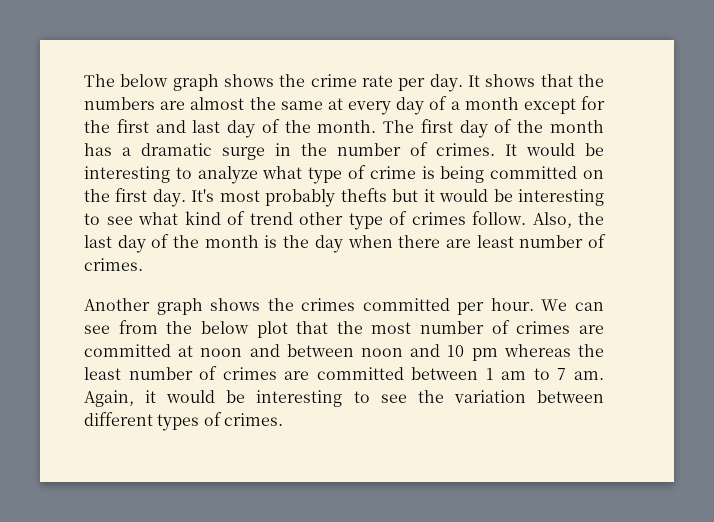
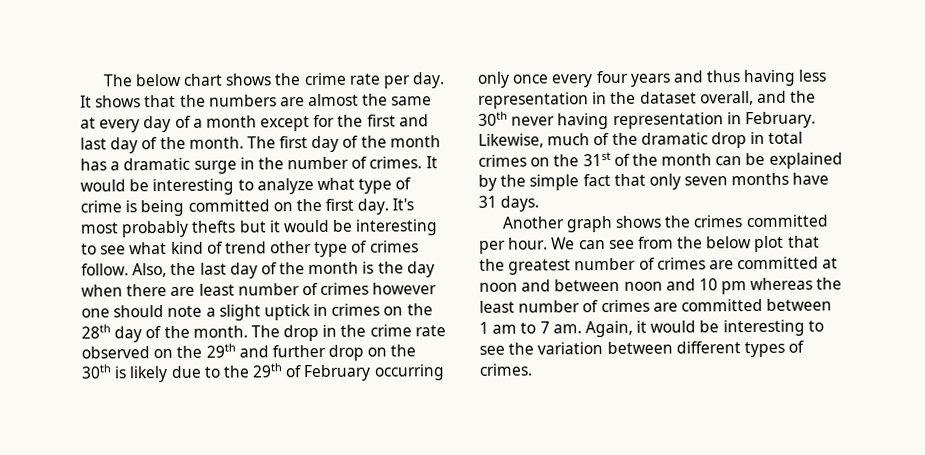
- The below graph shows the crime rate per day.
+ The below chart shows the crime rate per day.
- Also, the last day of the month is the day when there are least number of crimes.
+ Also, the last day of the month is the day when there are least number of crimes however one should note a slight uptick in crimes on the 28th day of the month. The drop in the crime rate observed on the 29th and further drop on the 30th is likely due to the 29th of February occurring only once every four years and thus having less representation in the dataset overall, and the 30th never having representation in February. Likewise, much of the dramatic drop in total crimes on the 31st of the month can be explained by the simple fact that only seven months have 31 days.
- We can see from the below plot that the most number of crimes are committed at noon and between noon and 10 pm whereas the least number of crimes are committed between 1 am to 7 am.
+ We can see from the below plot that the greatest number of crimes are committed at noon and between noon and 10 pm whereas the least number of crimes are committed between 1 am to 7 am.

